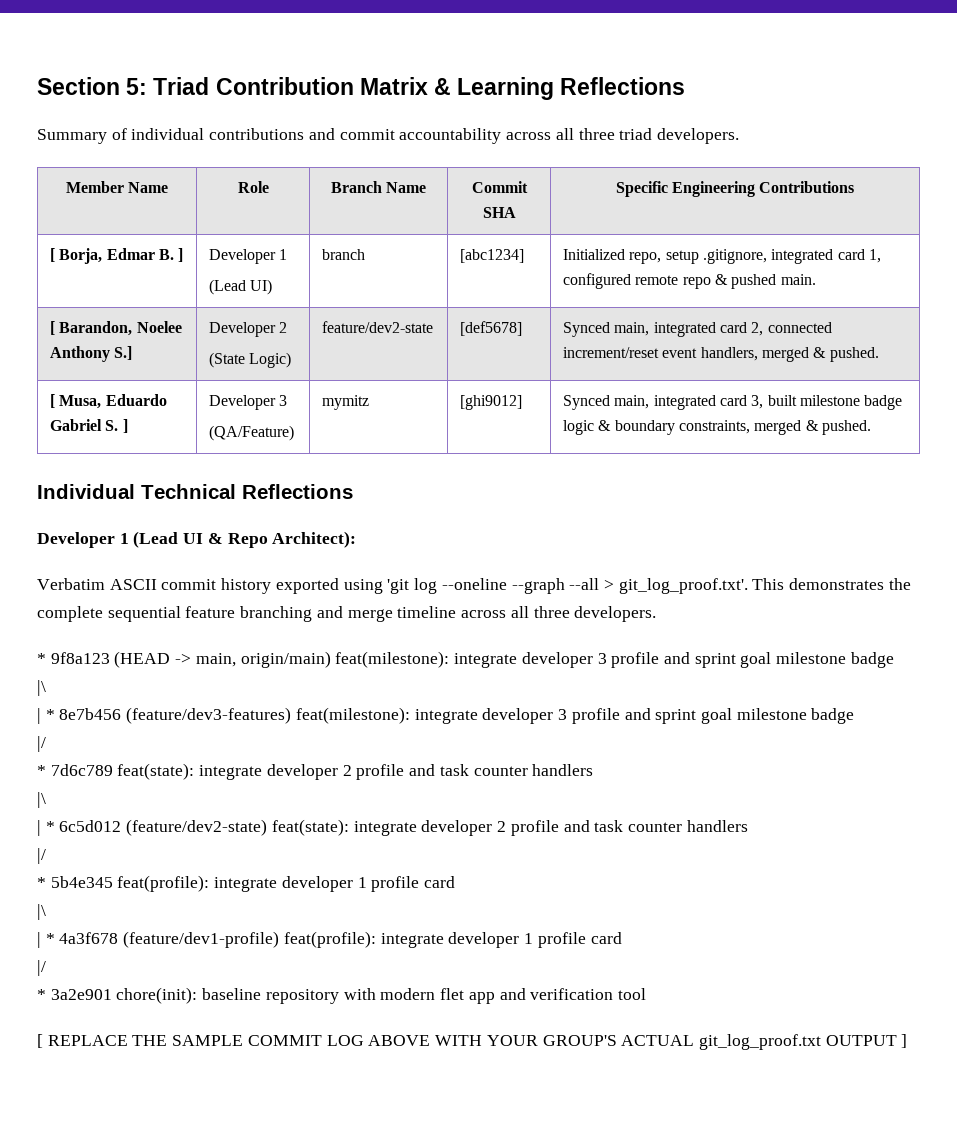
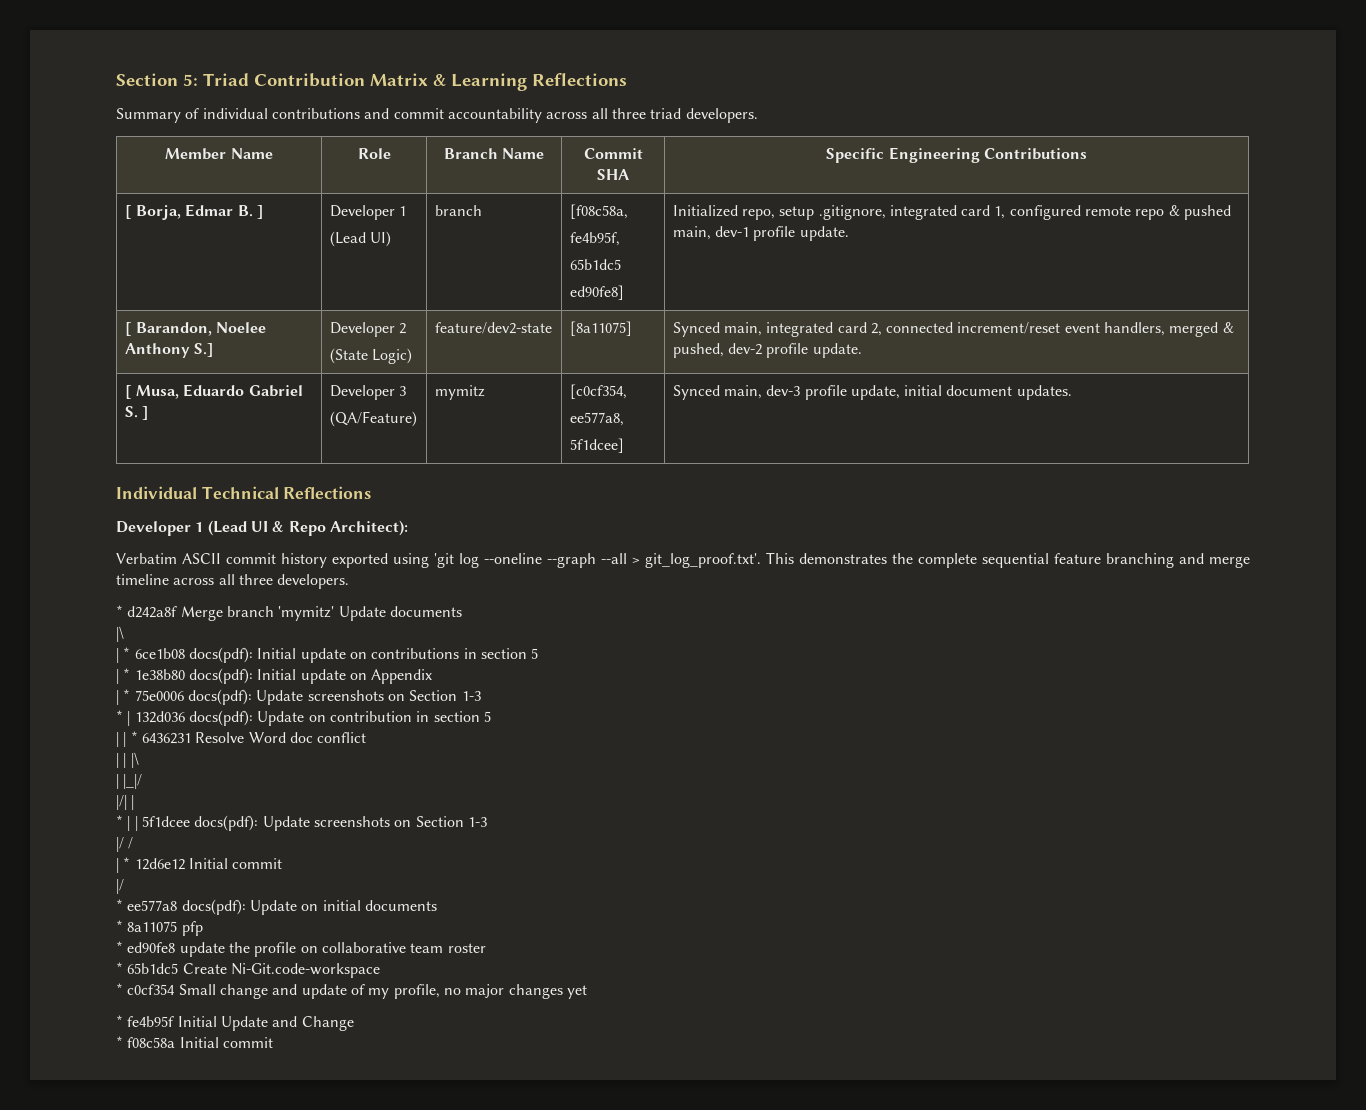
  [ Borja, Edmar B. ] | Developer 1
- (Lead UI) | branch | [abc1234] | Initialized repo, setup .gitignore, integrated card 1, configured remote repo & pushed main.
+ (Lead UI) | branch | [f08c58a,
+ fe4b95f,
+ 65b1dc5
+ ed90fe8] | Initialized repo, setup .gitignore, integrated card 1, configured remote repo & pushed main, dev-1 profile update.
  [ Barandon, Noelee Anthony S.] | Developer 2
- (State Logic) | feature/dev2-state | [def5678] | Synced main, integrated card 2, connected increment/reset event handlers, merged & pushed.
+ (State Logic) | feature/dev2-state | [8a11075] | Synced main, integrated card 2, connected increment/reset event handlers, merged & pushed, dev-2 profile update.
  [ Musa, Eduardo Gabriel S. ] | Developer 3
- (QA/Feature) | mymitz | [ghi9012] | Synced main, integrated card 3, built milestone badge logic & boundary constraints, merged & pushed.
+ (QA/Feature) | mymitz | [c0cf354,
+ ee577a8,
+ 5f1dcee] | Synced main, dev-3 profile update, initial document updates.
- * 9f8a123 (HEAD -> main, origin/main) feat(milestone): integrate developer 3 profile and sprint goal milestone badge
+ * d242a8f Merge branch 'mymitz' Update documents
  |\
- | * 8e7b456 (feature/dev3-features) feat(milestone): integrate developer 3 profile and sprint goal milestone badge
+ | * 6ce1b08 docs(pdf): Initial update on contributions in section 5
+ | * 1e38b80 docs(pdf): Initial update on Appendix
+ | * 75e0006 docs(pdf): Update screenshots on Section 1-3
+ * | 132d036 docs(pdf): Update on contribution in section 5
+ | | * 6436231 Resolve Word doc conflict
+ | | |\
+ | |_|/
+ |/| |
+ * | | 5f1dcee docs(pdf): Update screenshots on Section 1-3
+ |/ /
+ | * 12d6e12 Initial commit
  |/
- * 7d6c789 feat(state): integrate developer 2 profile and task counter handlers
- |\
- | * 6c5d012 (feature/dev2-state) feat(state): integrate developer 2 profile and task counter handlers
- |/
- * 5b4e345 feat(profile): integrate developer 1 profile card
- |\
- | * 4a3f678 (feature/dev1-profile) feat(profile): integrate developer 1 profile card
- |/
- * 3a2e901 chore(init): baseline repository with modern flet app and verification tool
- [ REPLACE THE SAMPLE COMMIT LOG ABOVE WITH YOUR GROUP'S ACTUAL git_log_proof.txt OUTPUT ]
+ * ee577a8 docs(pdf): Update on initial documents
+ * 8a11075 pfp
+ * ed90fe8 update the profile on collaborative team roster
+ * 65b1dc5 Create Ni-Git.code-workspace
+ * c0cf354 Small change and update of my profile, no major changes yet
+ * fe4b95f Initial Update and Change
+ * f08c58a Initial commit

